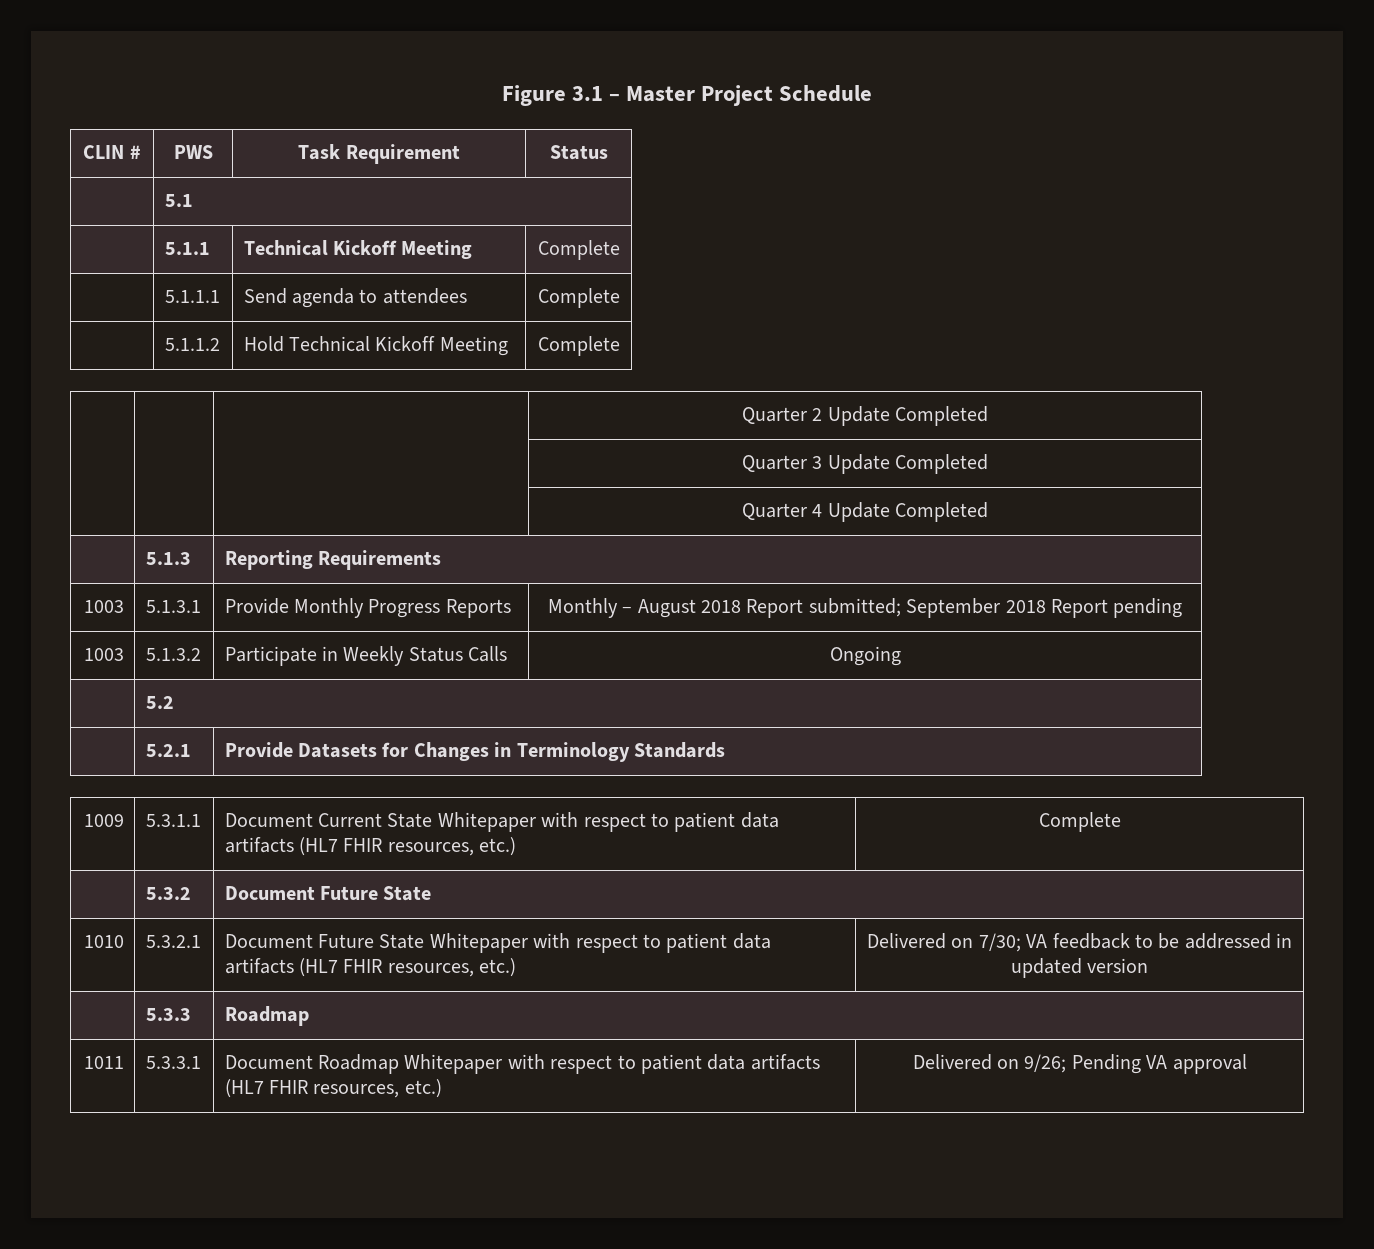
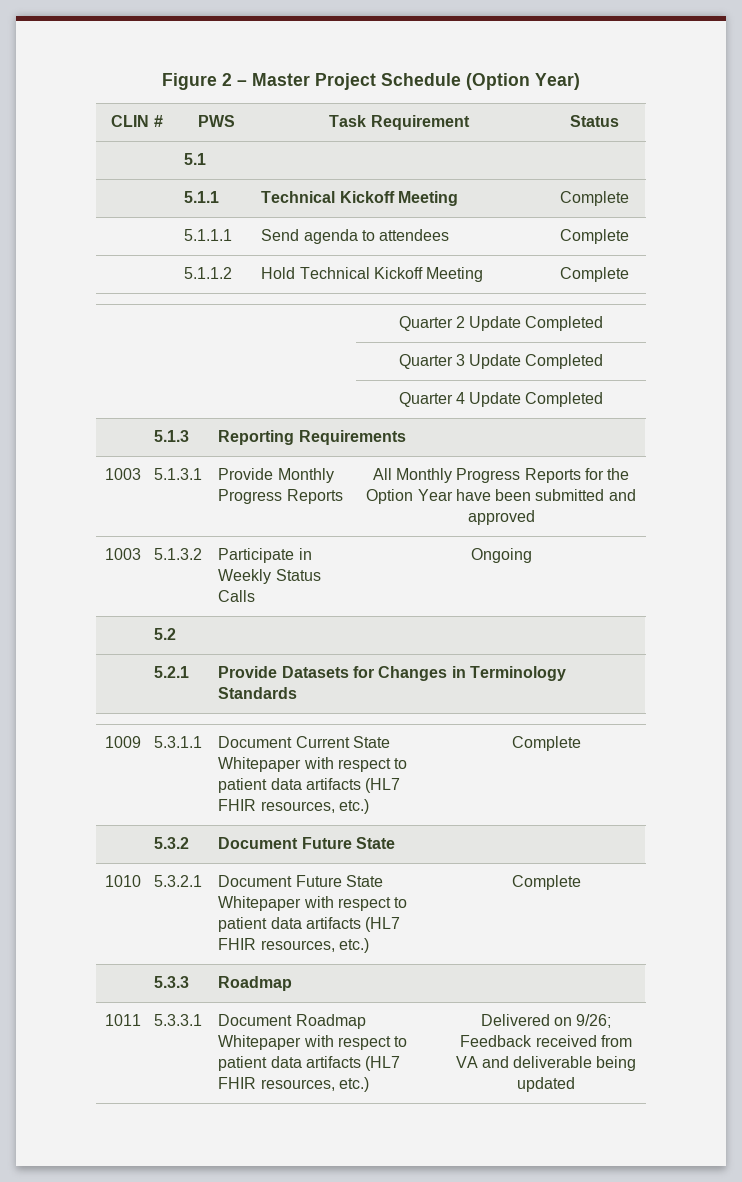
- Figure 3.1 – Master Project Schedule
+ Figure 2 – Master Project Schedule (Option Year)
- 1003 | 5.1.3.1 | Provide Monthly Progress Reports | Monthly – August 2018 Report submitted; September 2018 Report pending
+ 1003 | 5.1.3.1 | Provide Monthly Progress Reports | All Monthly Progress Reports for the Option Year have been submitted and approved
- 1010 | 5.3.2.1 | Document Future State Whitepaper with respect to patient data artifacts (HL7 FHIR resources, etc.) | Delivered on 7/30; VA feedback to be addressed in updated version
+ 1010 | 5.3.2.1 | Document Future State Whitepaper with respect to patient data artifacts (HL7 FHIR resources, etc.) | Complete
- 1011 | 5.3.3.1 | Document Roadmap Whitepaper with respect to patient data artifacts (HL7 FHIR resources, etc.) | Delivered on 9/26; Pending VA approval
+ 1011 | 5.3.3.1 | Document Roadmap Whitepaper with respect to patient data artifacts (HL7 FHIR resources, etc.) | Delivered on 9/26; Feedback received from VA and deliverable being updated

